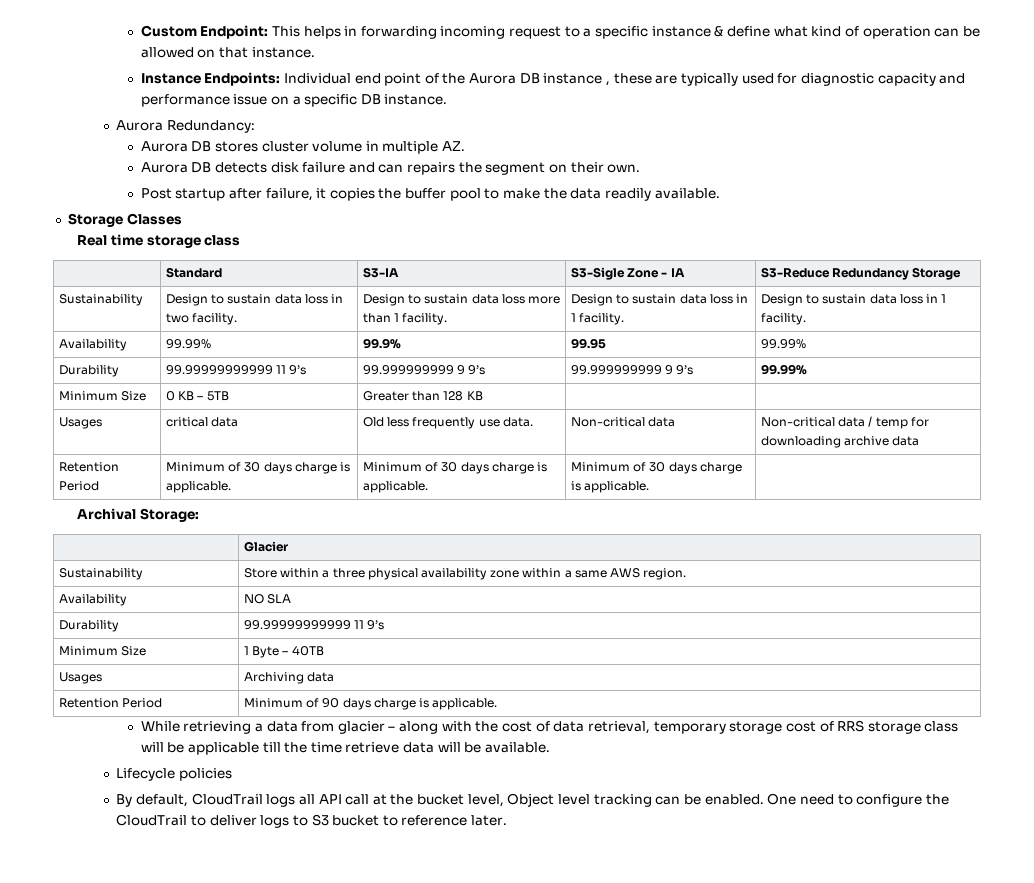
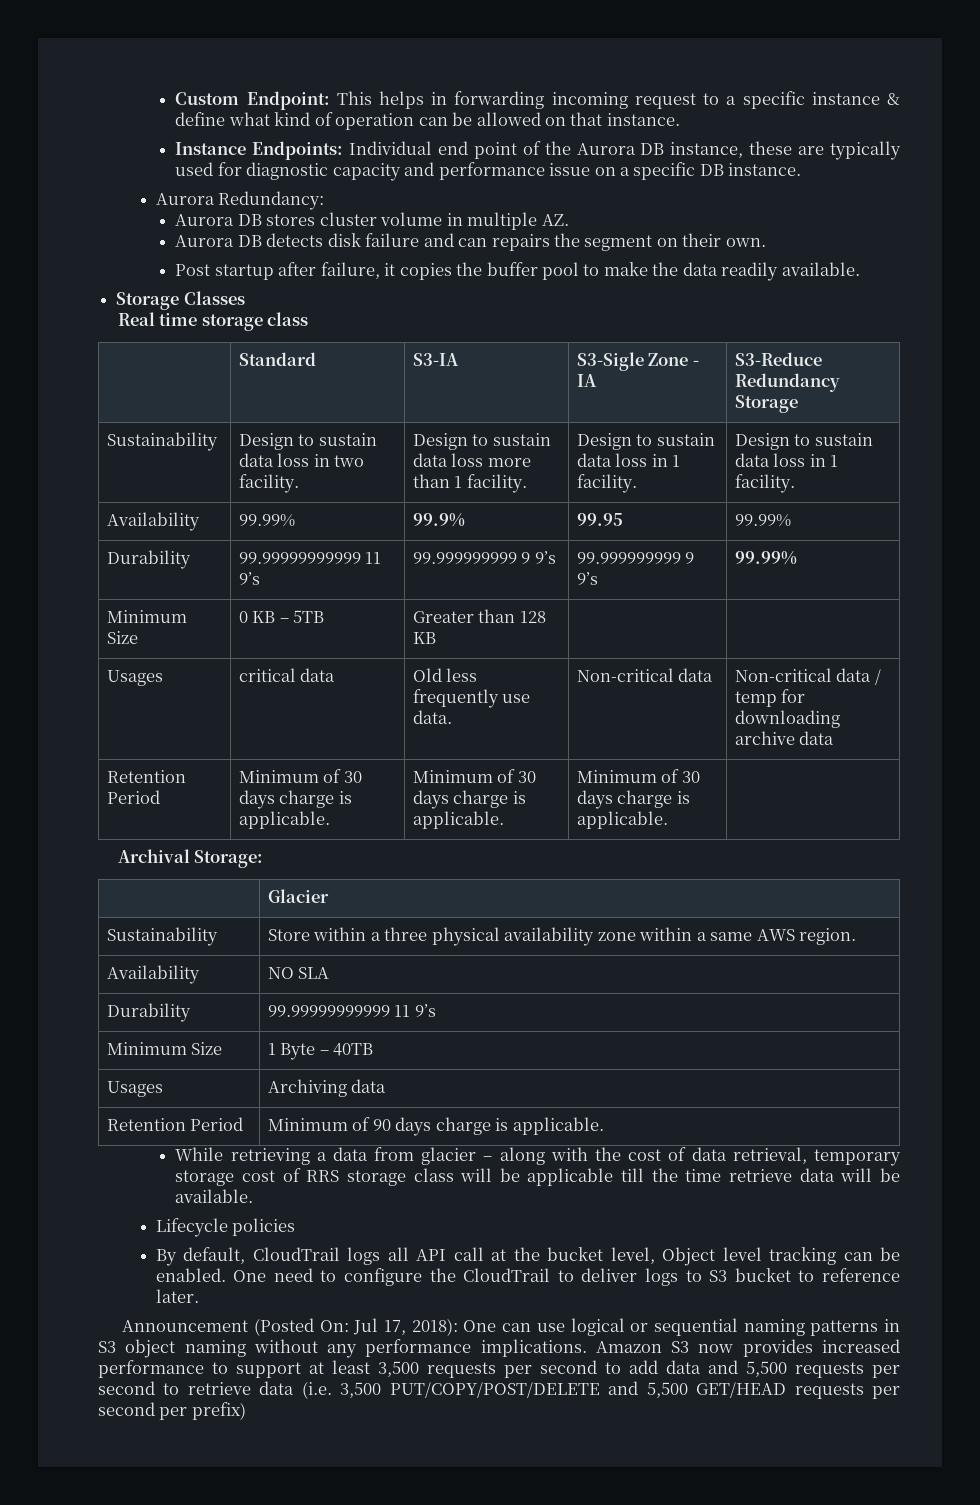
- Instance Endpoints: Individual end point of the Aurora DB instance , these are typically used for diagnostic capacity and performance issue on a specific DB instance.
+ Instance Endpoints: Individual end point of the Aurora DB instance, these are typically used for diagnostic capacity and performance issue on a specific DB instance.
+ Announcement (Posted On: Jul 17, 2018): One can use logical or sequential naming patterns in S3 object naming without any performance implications. Amazon S3 now provides increased performance to support at least 3,500 requests per second to add data and 5,500 requests per second to retrieve data (i.e. 3,500 PUT/COPY/POST/DELETE and 5,500 GET/HEAD requests per second per prefix)

